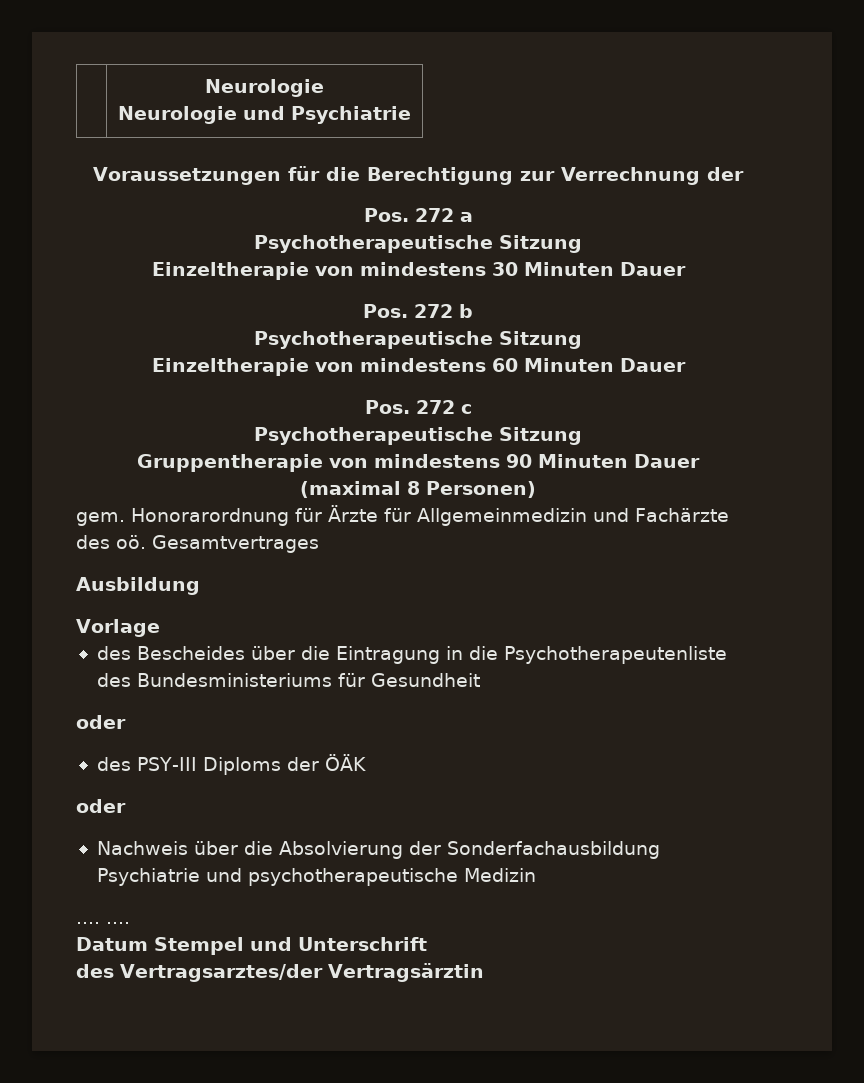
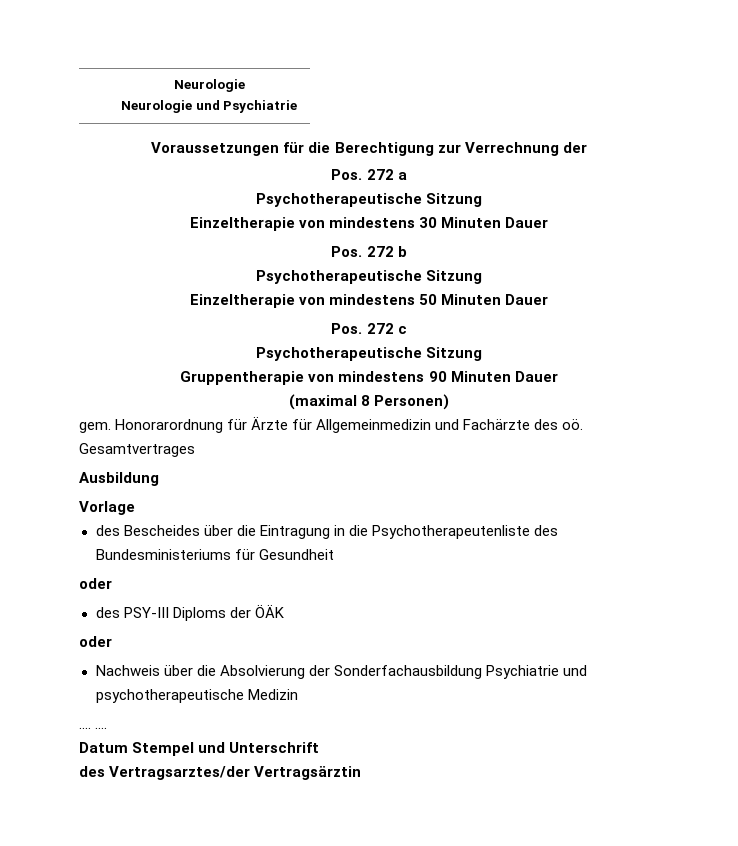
- Einzeltherapie von mindestens 60 Minuten Dauer
+ Einzeltherapie von mindestens 50 Minuten Dauer

